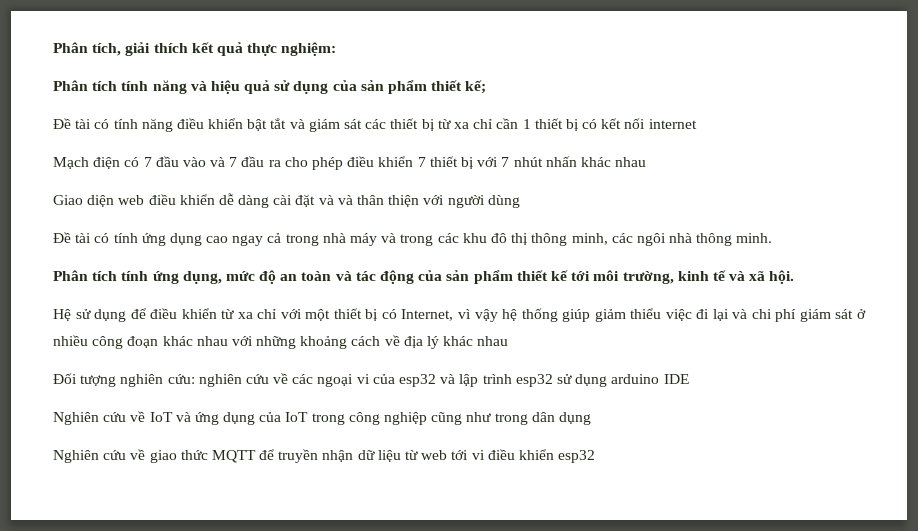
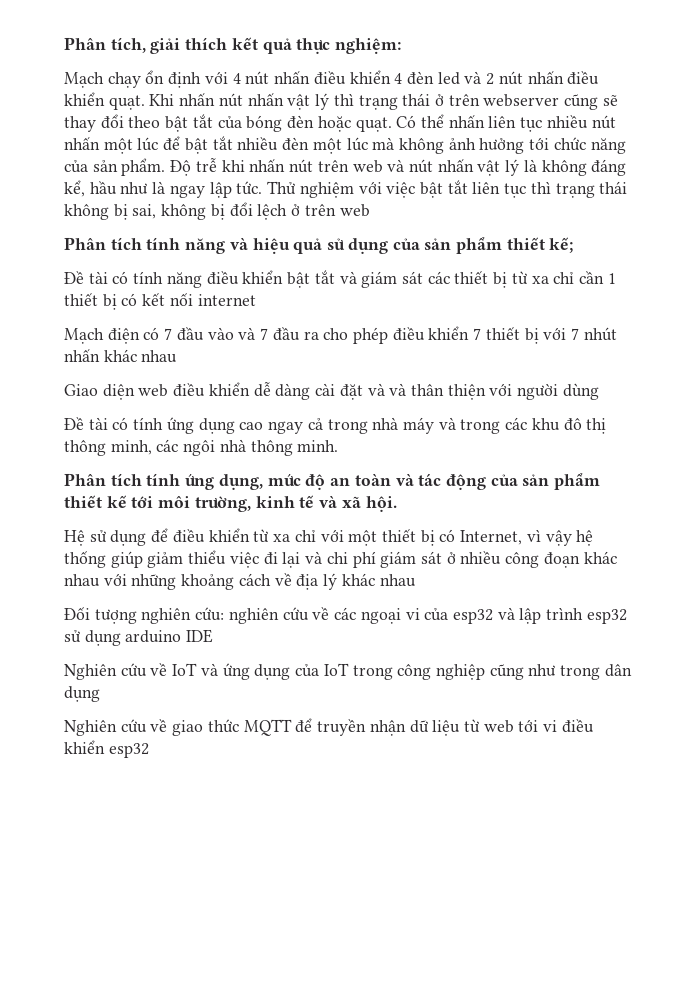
+ Mạch chạy ổn định với 4 nút nhấn điều khiển 4 đèn led và 2 nút nhấn điều khiển quạt. Khi nhấn nút nhấn vật lý thì trạng thái ở trên webserver cũng sẽ thay đổi theo bật tắt của bóng đèn hoặc quạt. Có thể nhấn liên tục nhiều nút nhấn một lúc để bật tắt nhiều đèn một lúc mà không ảnh hưởng tới chức năng của sản phẩm. Độ trễ khi nhấn nút trên web và nút nhấn vật lý là không đáng kể, hầu như là ngay lập tức. Thử nghiệm với việc bật tắt liên tục thì trạng thái không bị sai, không bị đổi lệch ở trên web

